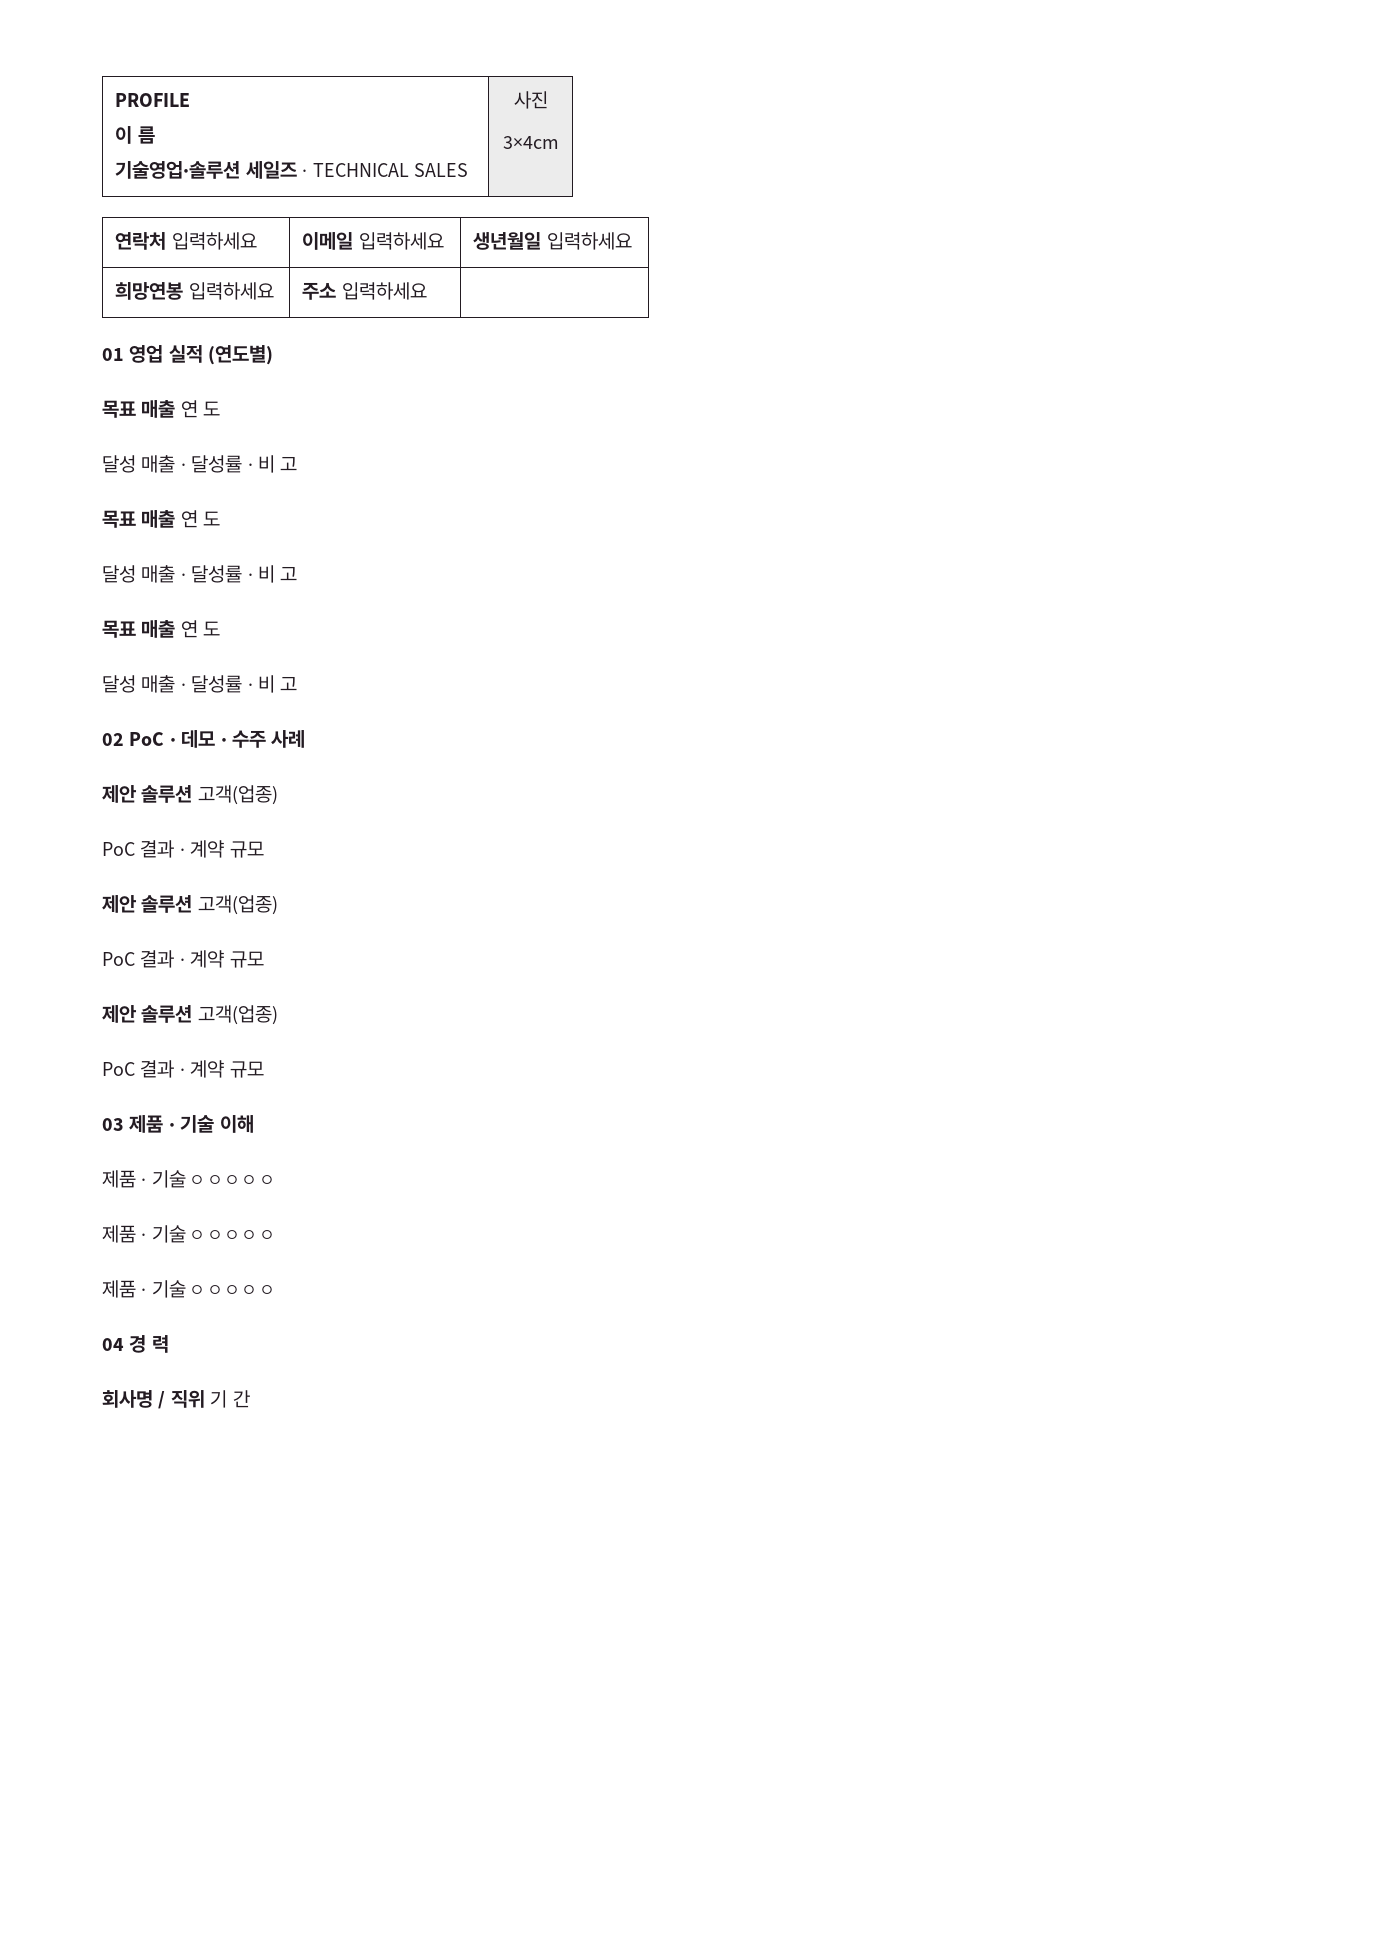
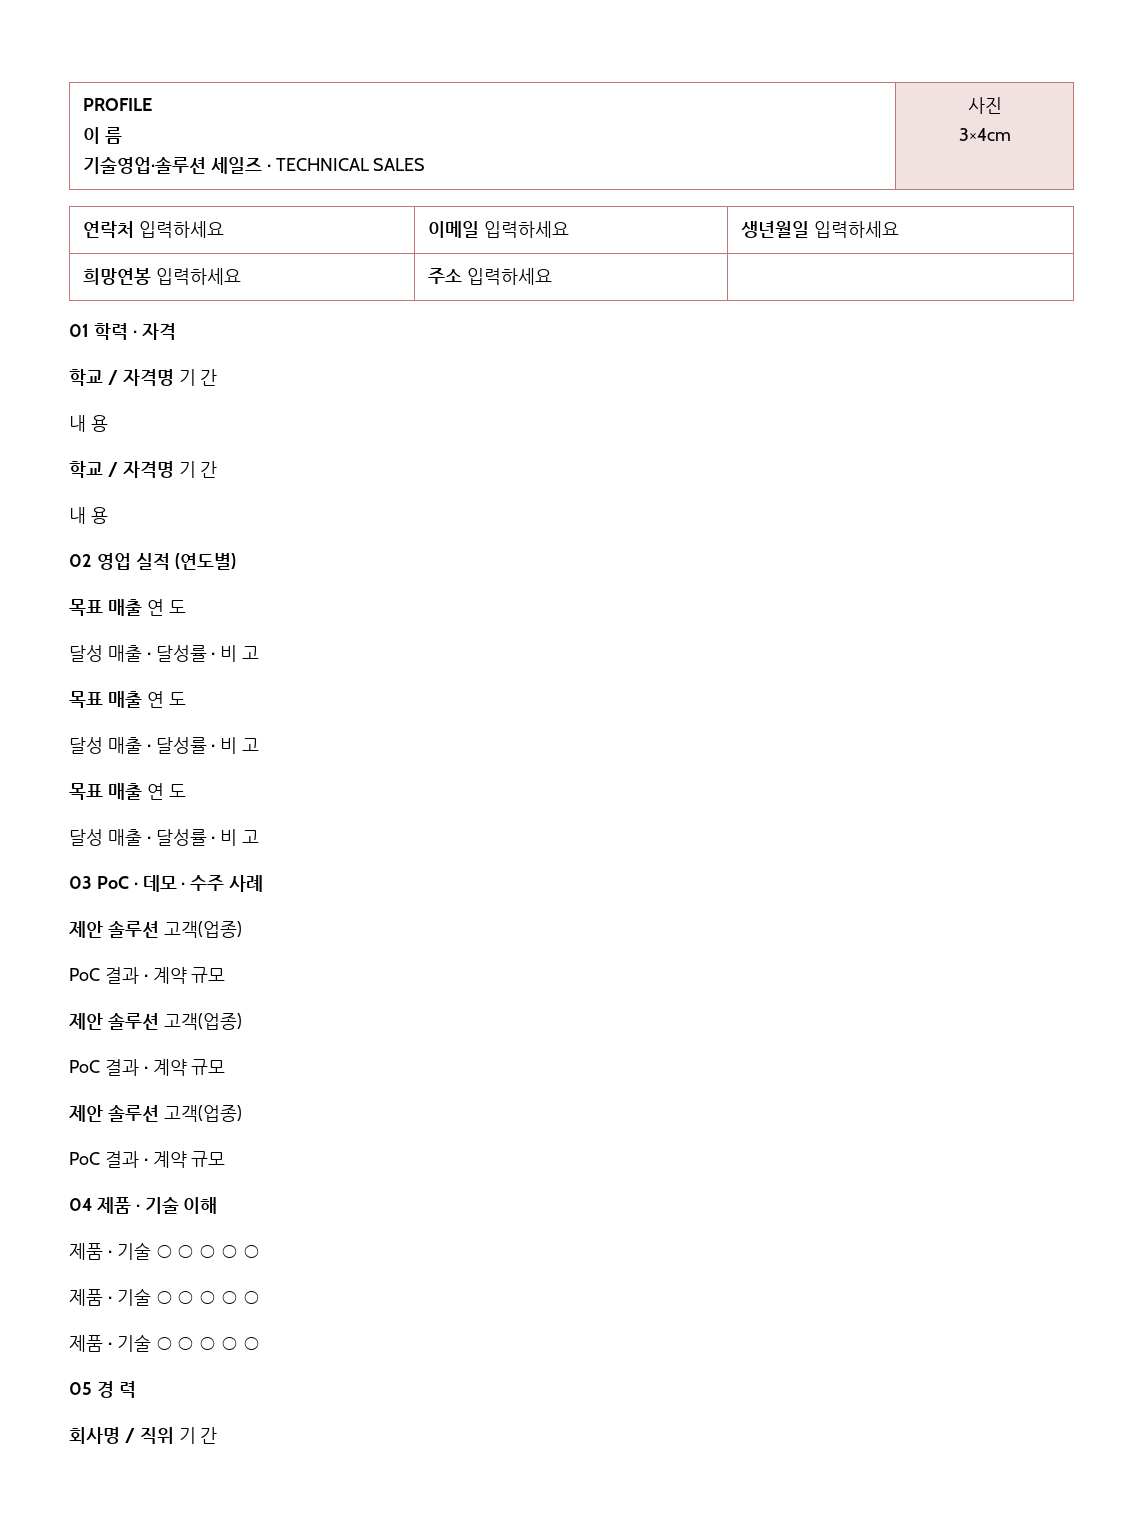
- 01 영업 실적 (연도별)
+ 01 학력 · 자격
+ 학교 / 자격명 기 간
+ 내 용
+ 학교 / 자격명 기 간
+ 내 용
+ 02 영업 실적 (연도별)
- 02 PoC · 데모 · 수주 사례
+ 03 PoC · 데모 · 수주 사례
- 03 제품 · 기술 이해
+ 04 제품 · 기술 이해
- 04 경 력
+ 05 경 력

